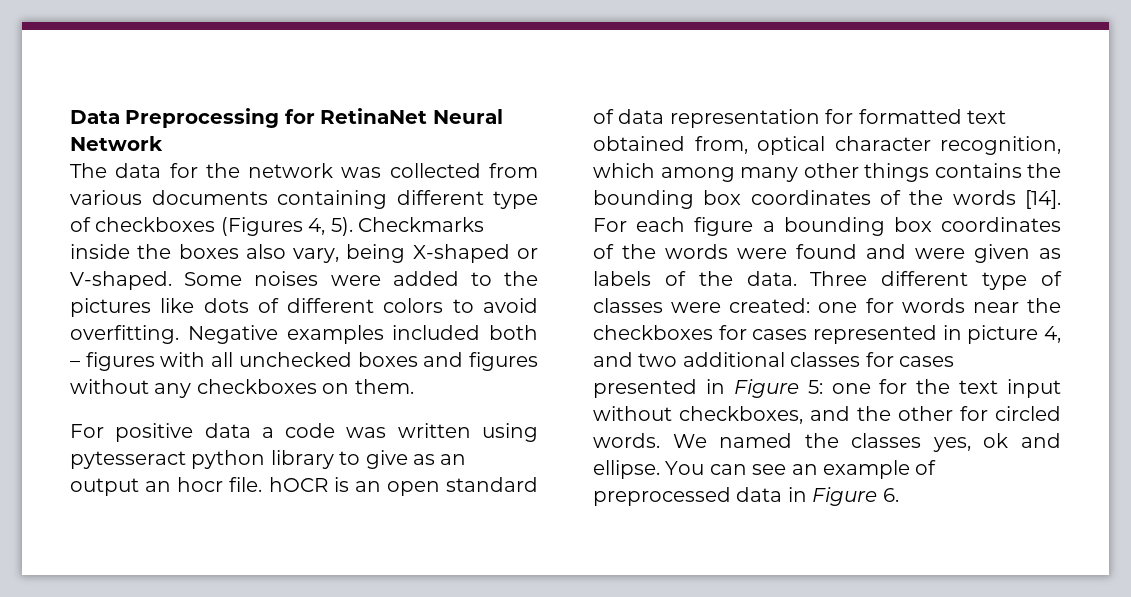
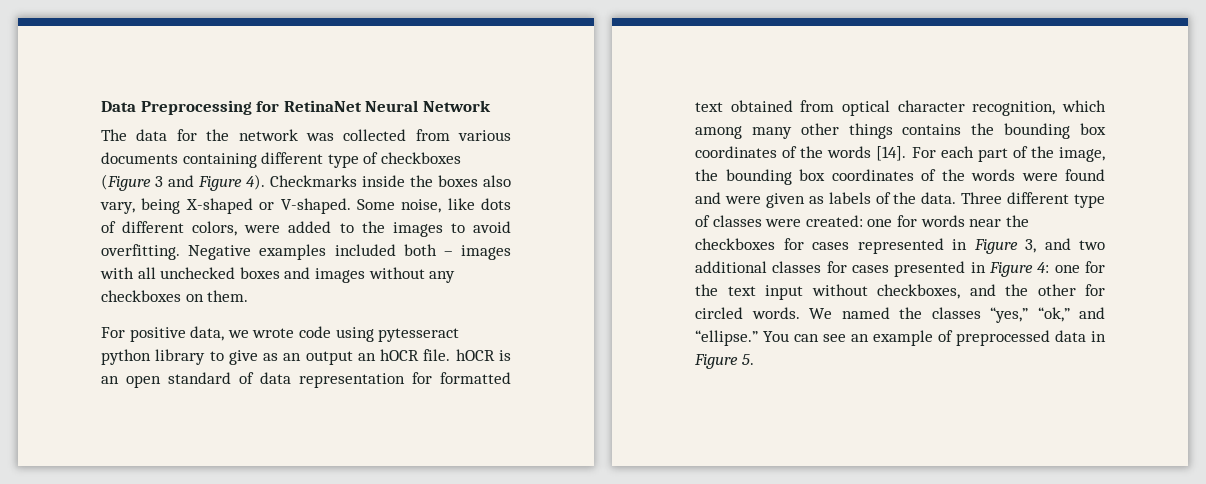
- The data for the network was collected from various documents containing different type of checkboxes (Figures 4, 5).
+ The data for the network was collected from various documents containing different type of checkboxes (Figure 3 and Figure 4).
- Some noises were added to the pictures like dots of different colors to avoid overfitting.
+ Some noise, like dots of different colors, were added to the images to avoid overfitting.
- Negative examples included both – figures with all unchecked boxes and figures without any checkboxes on them.
+ Negative examples included both – images with all unchecked boxes and images without any checkboxes on them.
- For positive data a code was written using pytesseract python library to give as an output an hocr file. hOCR is an open standard of data representation for formatted text obtained from, optical character recognition, which among many other things contains the bounding box coordinates of the words [14].
+ For positive data, we wrote code using pytesseract python library to give as an output an hOCR file. hOCR is an open standard of data representation for formatted text obtained from optical character recognition, which among many other things contains the bounding box coordinates of the words [14].
- For each figure a bounding box coordinates of the words were found and were given as labels of the data.
+ For each part of the image, the bounding box coordinates of the words were found and were given as labels of the data.
- Three different type of classes were created: one for words near the checkboxes for cases represented in picture 4, and two additional classes for cases presented in Figure 5: one for the text input without checkboxes, and the other for circled words.
+ Three different type of classes were created: one for words near the checkboxes for cases represented in Figure 3, and two additional classes for cases presented in Figure 4: one for the text input without checkboxes, and the other for circled words.
- We named the classes yes, ok and ellipse.
+ We named the classes “yes,” “ok,” and “ellipse.”
- You can see an example of preprocessed data in Figure 6.
+ You can see an example of preprocessed data in Figure 5.

